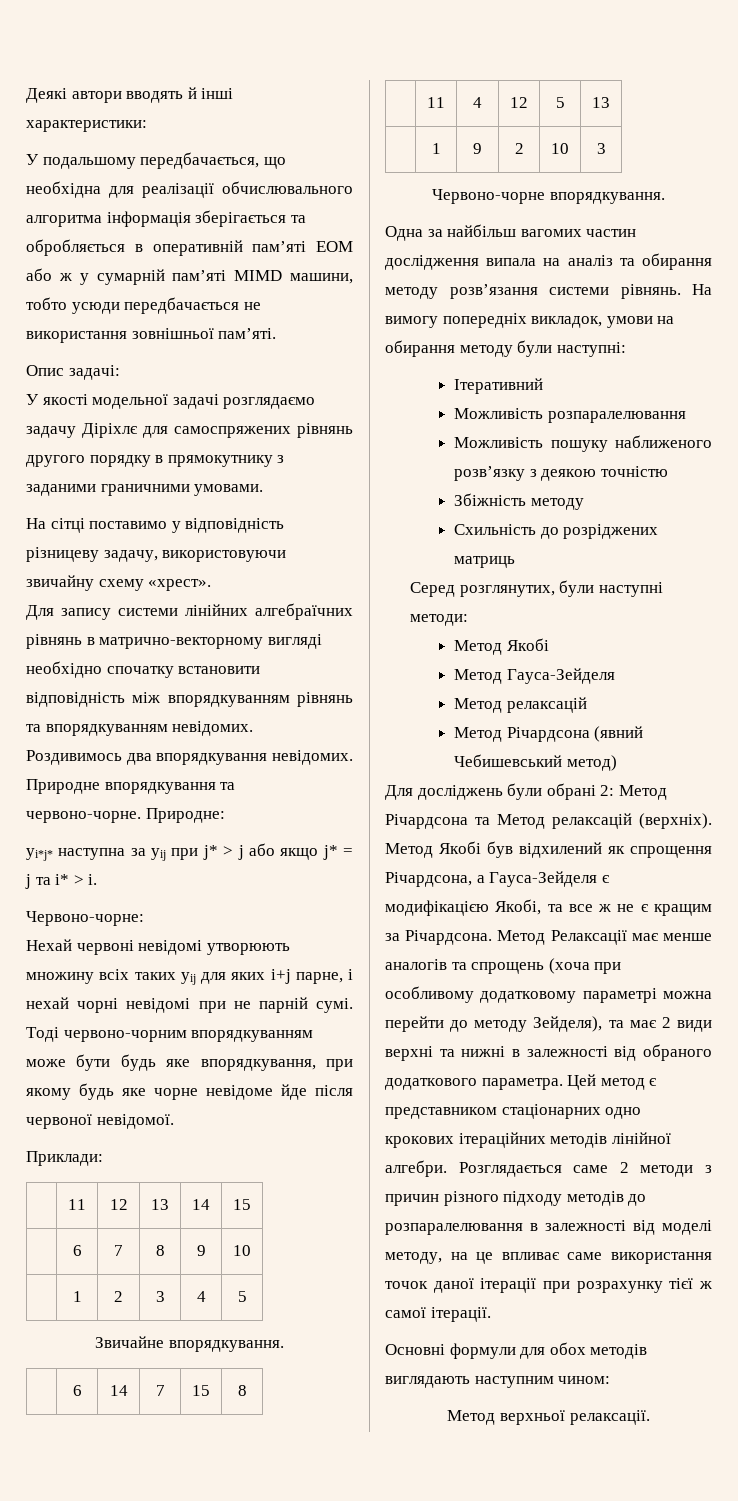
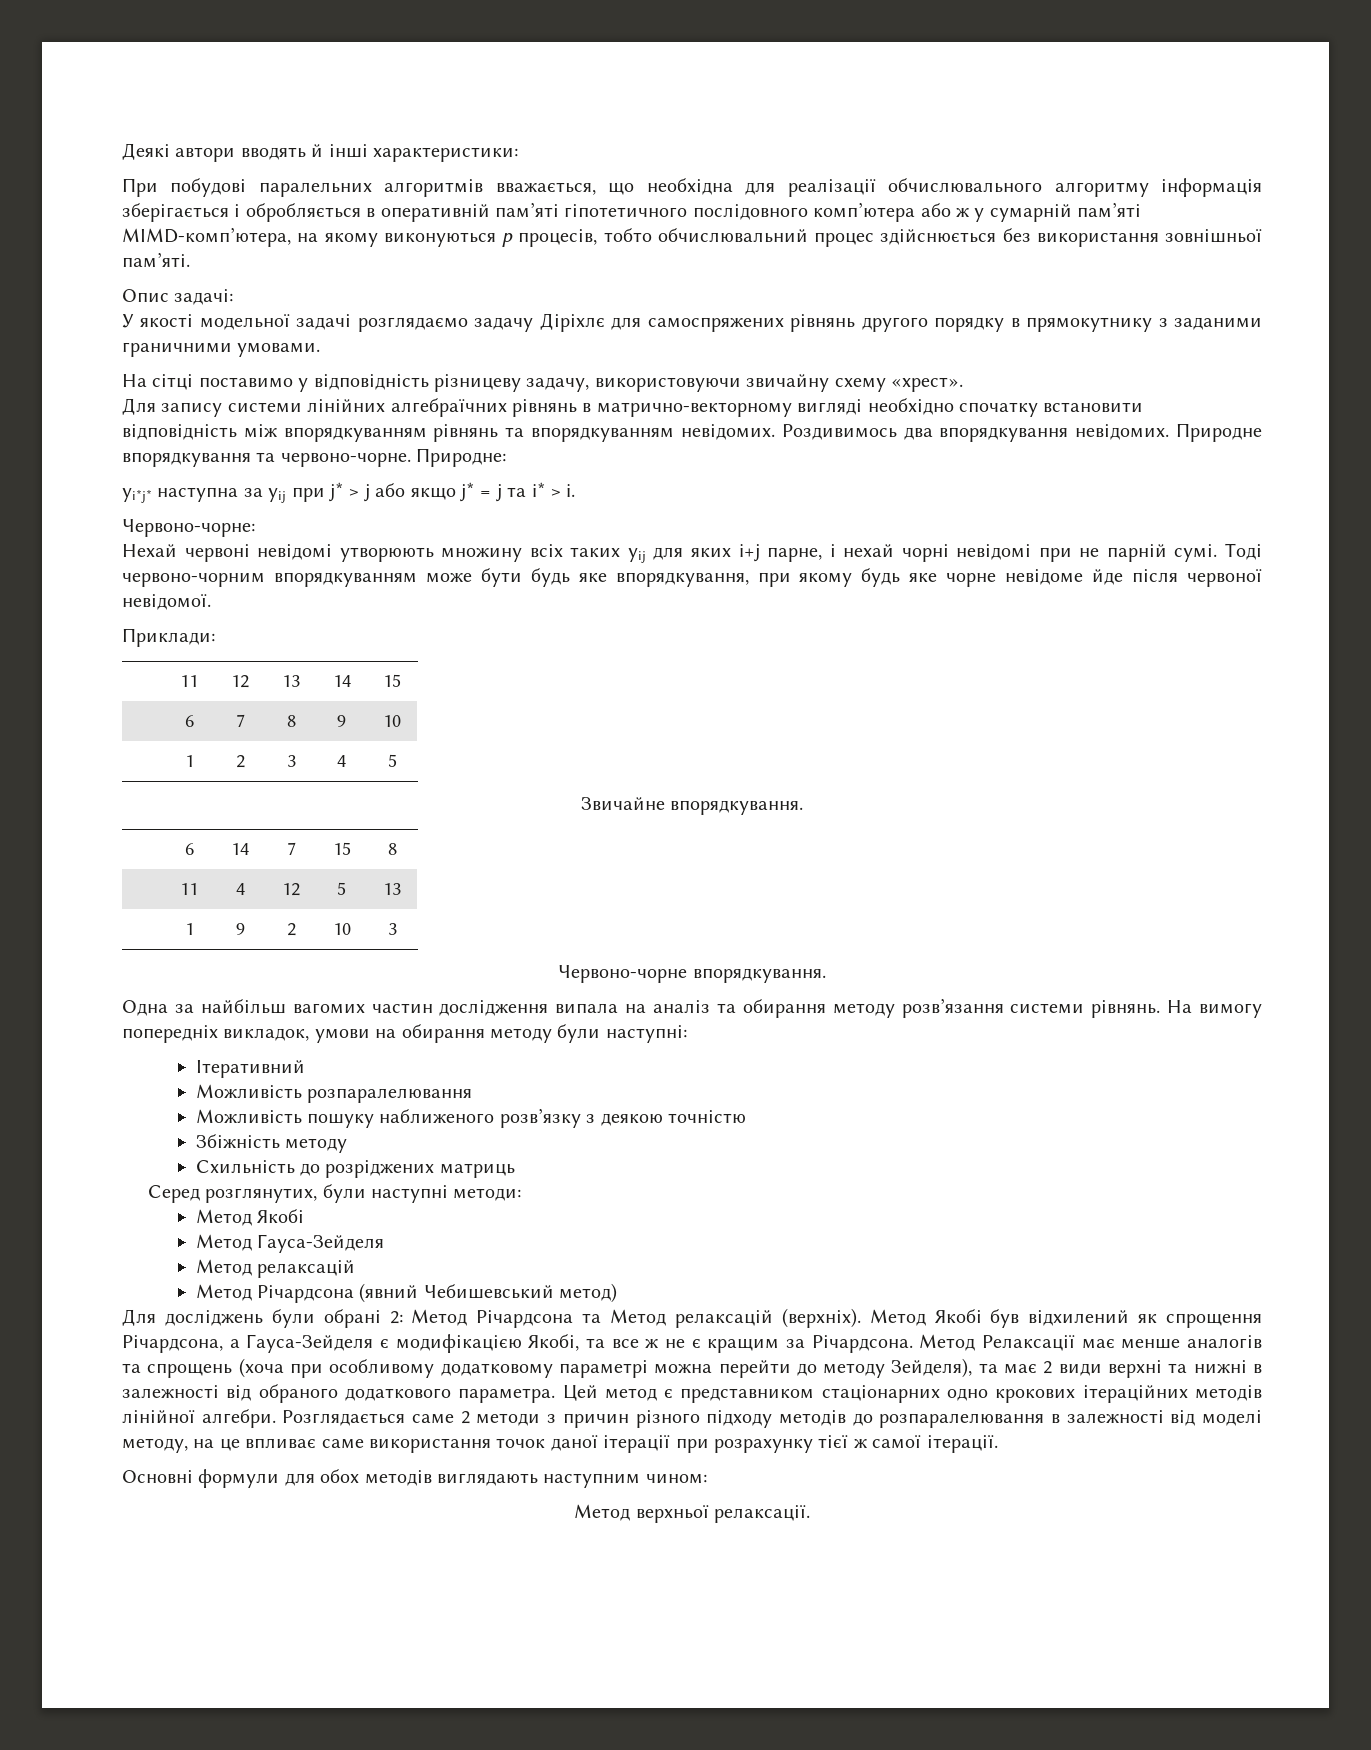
- У подальшому передбачається, що необхідна для реалізації обчислювального алгоритма інформація зберігається та обробляється в оперативній пам’яті ЕОМ або ж у сумарній пам’яті MIMD машини, тобто усюди передбачається не використання зовнішньої пам’яті.
+ При побудові паралельних алгоритмів вважається, що необхідна для реалізації обчислювального алгоритму інформація зберігається і обробляється в оперативній пам’яті гіпотетичного послідовного комп’ютера або ж у сумарній пам’яті MIMD-комп’ютера, на якому виконуються р процесів, тобто обчислювальний процес здійснюється без використання зовнішньої пам’яті.

